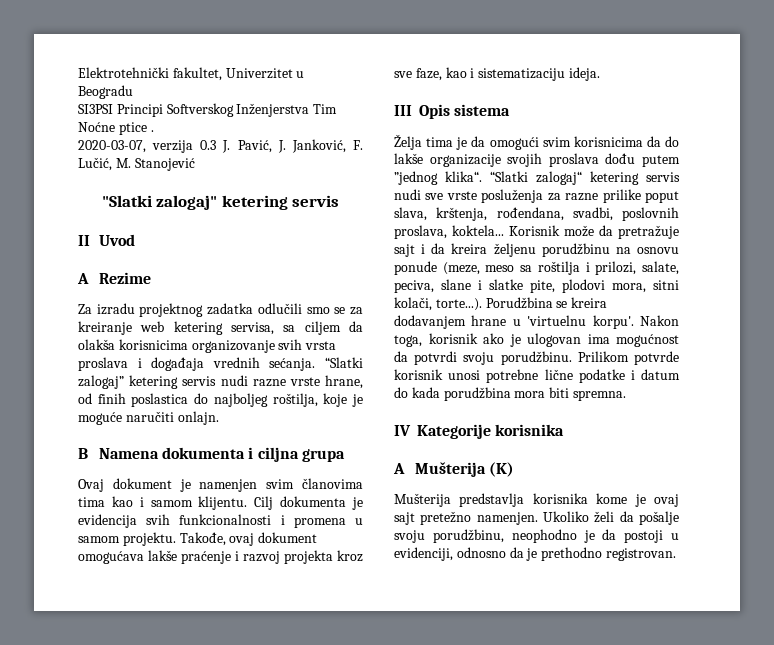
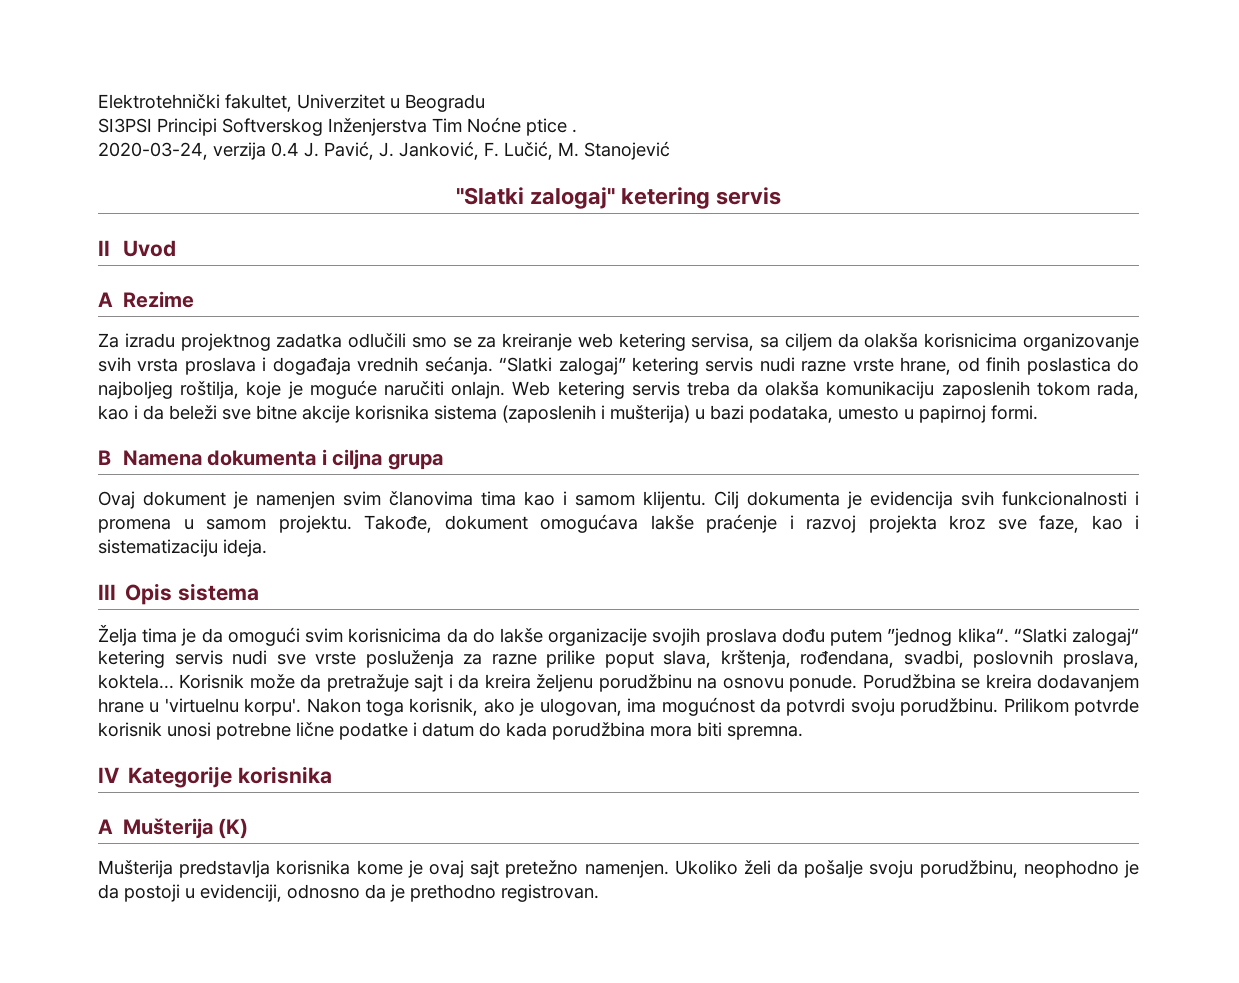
- 2020-03-07, verzija 0.3 J. Pavić, J. Janković, F. Lučić, M. Stanojević
+ 2020-03-24, verzija 0.4 J. Pavić, J. Janković, F. Lučić, M. Stanojević
+ Web ketering servis treba da olakša komunikaciju zaposlenih tokom rada, kao i da beleži sve bitne akcije korisnika sistema (zaposlenih i mušterija) u bazi podataka, umesto u papirnoj formi.
- Takođe, ovaj dokument omogućava lakše praćenje i razvoj projekta kroz sve faze, kao i sistematizaciju ideja.
+ Takođe, dokument omogućava lakše praćenje i razvoj projekta kroz sve faze, kao i sistematizaciju ideja.
- Korisnik može da pretražuje sajt i da kreira željenu porudžbinu na osnovu ponude (meze, meso sa roštilja i prilozi, salate, peciva, slane i slatke pite, plodovi mora, sitni kolači, torte...). Porudžbina se kreira dodavanjem hrane u 'virtuelnu korpu'.
+ Korisnik može da pretražuje sajt i da kreira željenu porudžbinu na osnovu ponude. Porudžbina se kreira dodavanjem hrane u 'virtuelnu korpu'.
- Nakon toga, korisnik ako je ulogovan ima mogućnost da potvrdi svoju porudžbinu.
+ Nakon toga korisnik, ako je ulogovan, ima mogućnost da potvrdi svoju porudžbinu.

